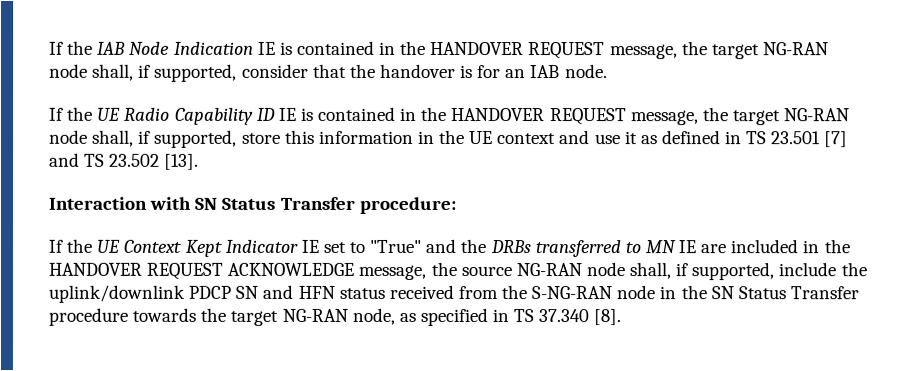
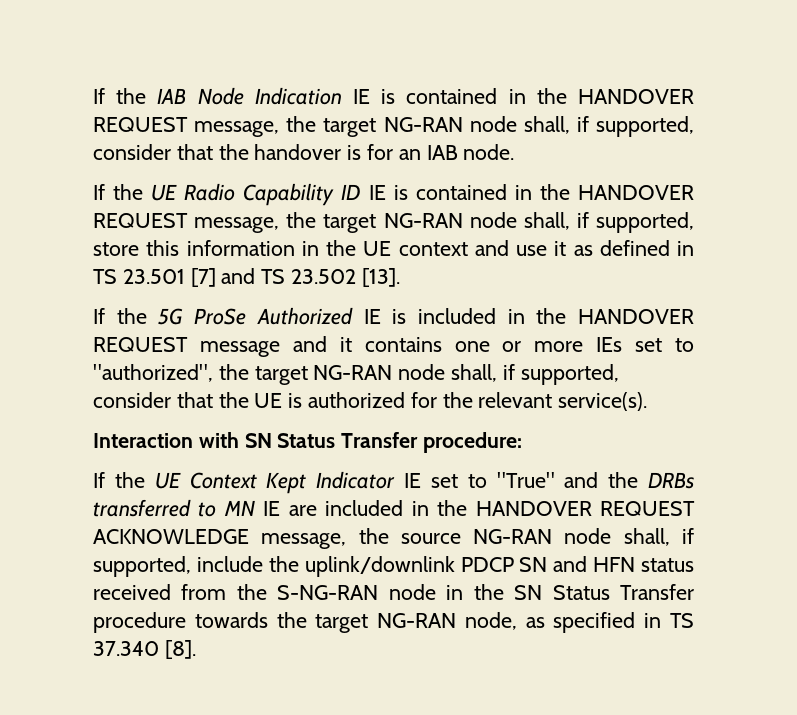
+ If the 5G ProSe Authorized IE is included in the HANDOVER REQUEST message and it contains one or more IEs set to "authorized", the target NG-RAN node shall, if supported, consider that the UE is authorized for the relevant service(s).

